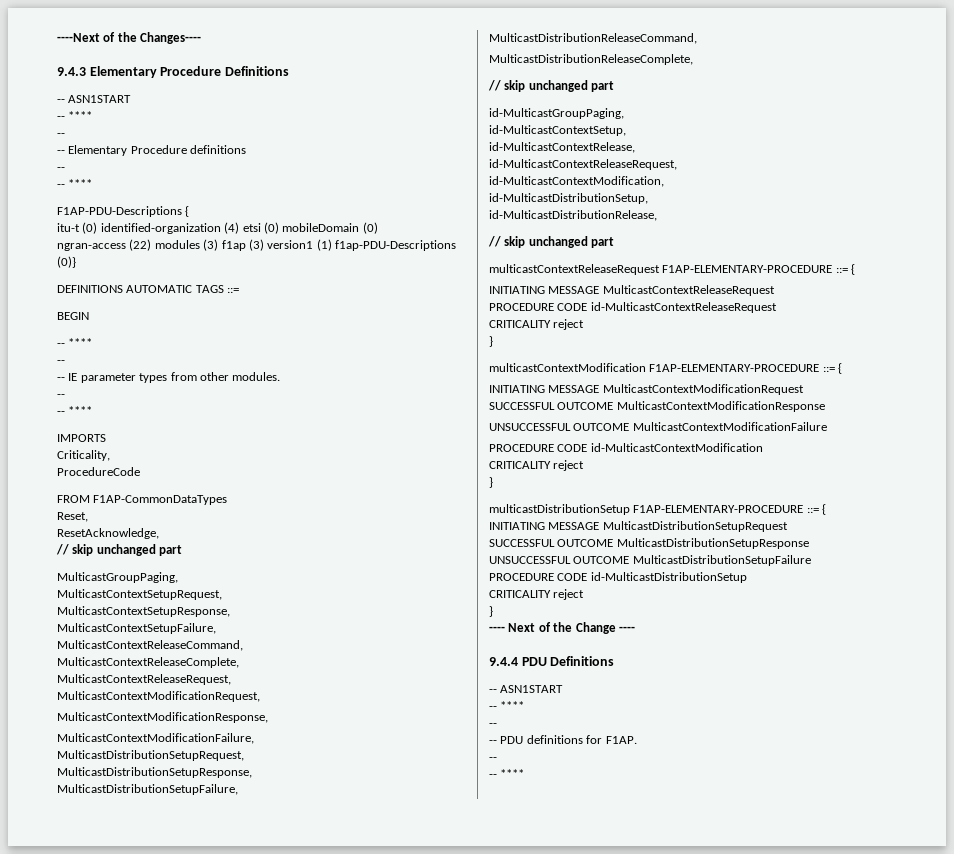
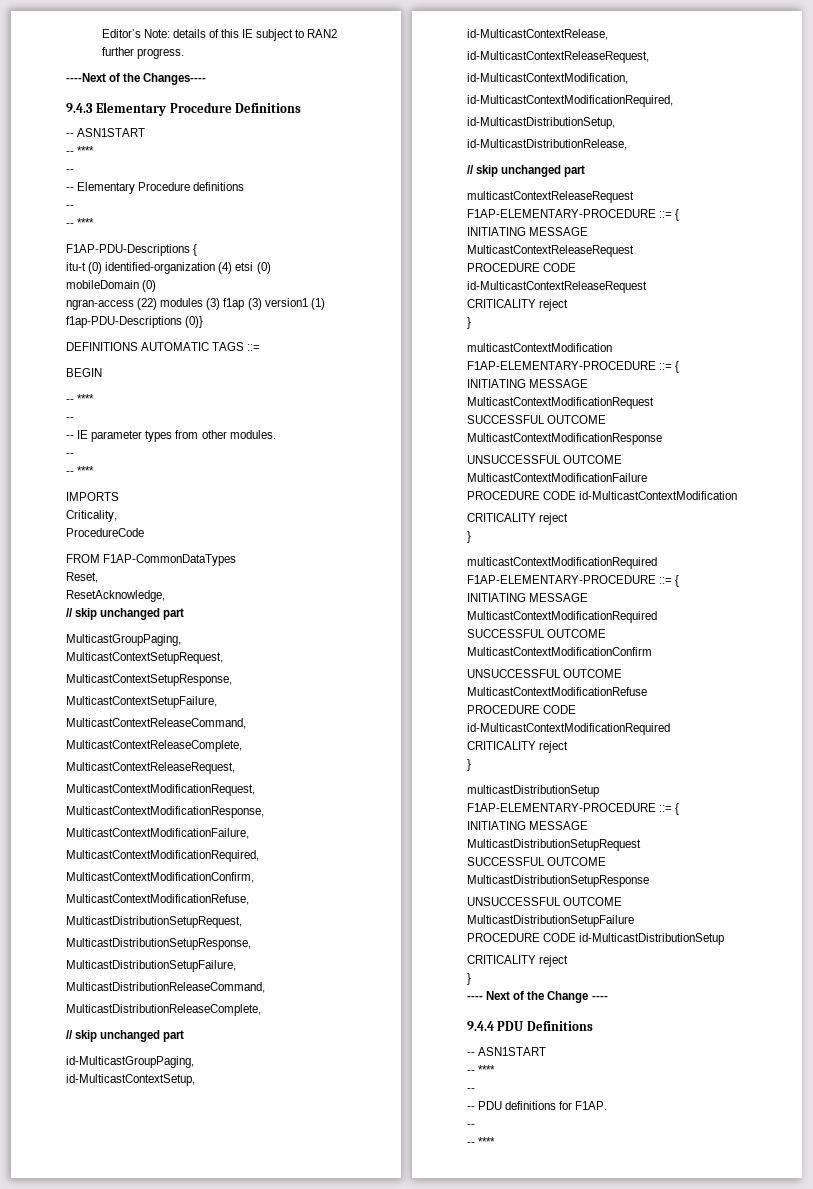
+ Editor’s Note: details of this IE subject to RAN2 further progress.
+ MulticastContextModificationRequired,
+ MulticastContextModificationConfirm,
+ MulticastContextModificationRefuse,
+ id-MulticastContextModificationRequired,
+ multicastContextModificationRequired F1AP-ELEMENTARY-PROCEDURE ::= {
+ INITIATING MESSAGE MulticastContextModificationRequired
+ SUCCESSFUL OUTCOME MulticastContextModificationConfirm
+ UNSUCCESSFUL OUTCOME MulticastContextModificationRefuse
+ PROCEDURE CODE id-MulticastContextModificationRequired
+ CRITICALITY reject
+ }

